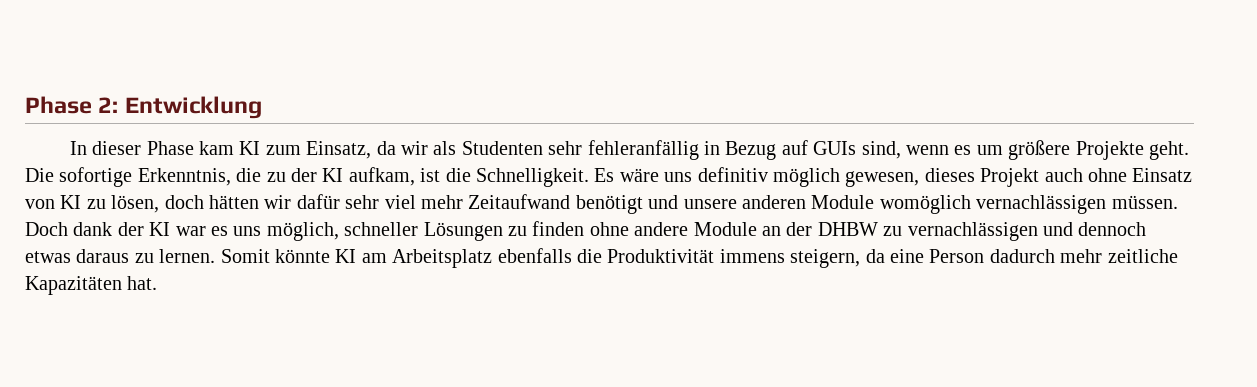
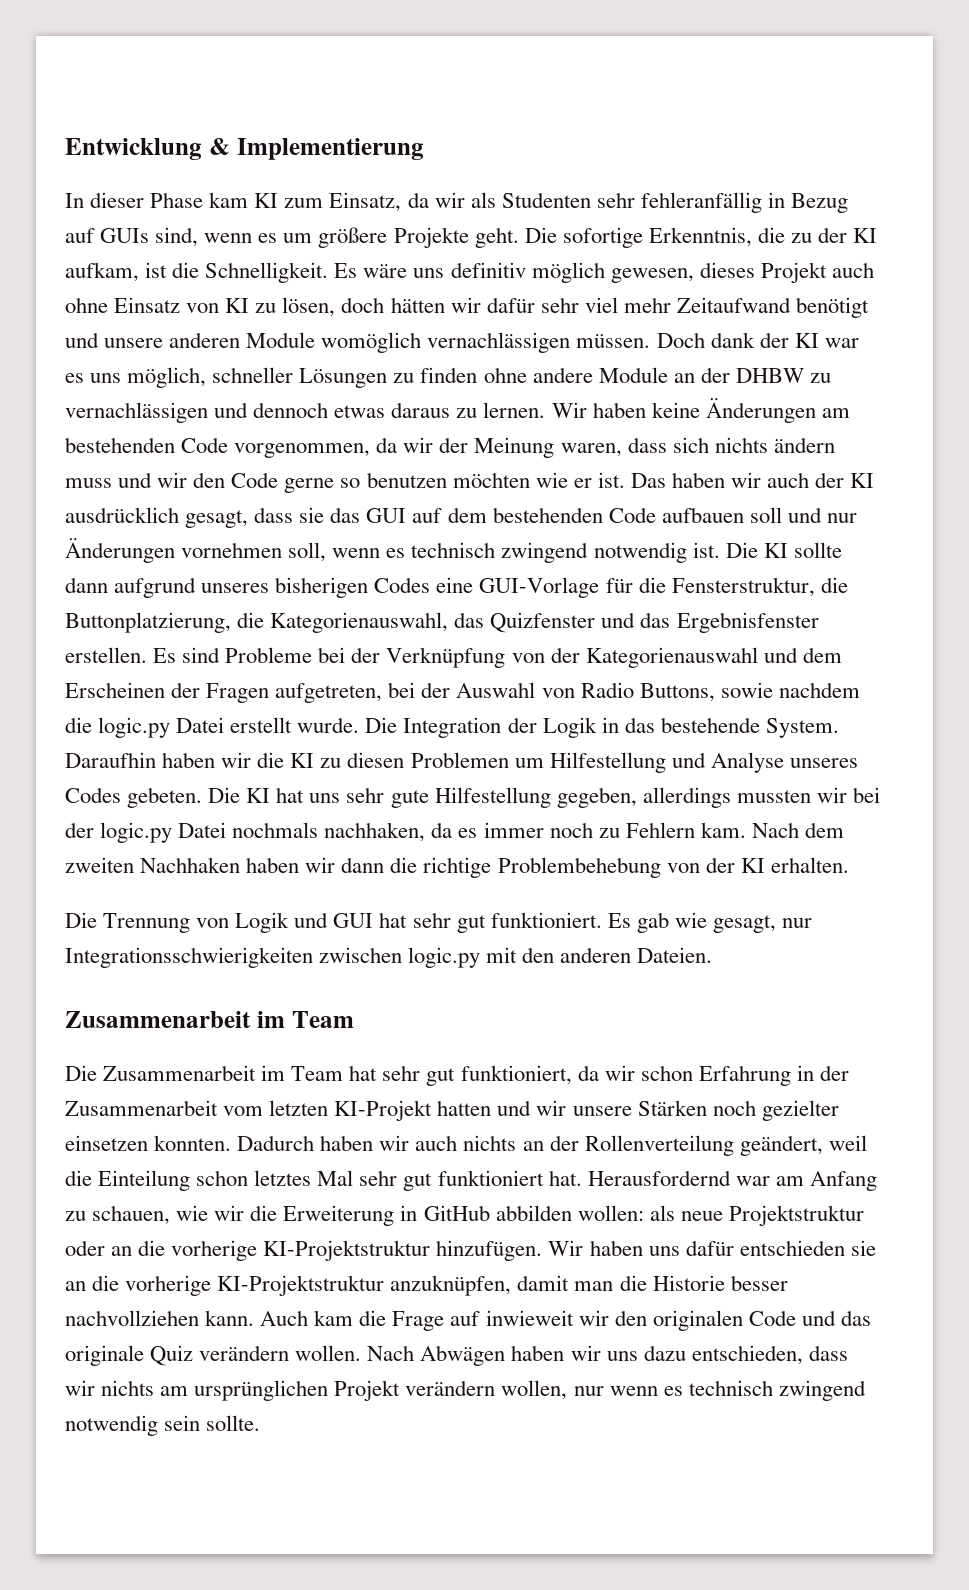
- Phase 2: Entwicklung
+ Entwicklung & Implementierung
- Somit könnte KI am Arbeitsplatz ebenfalls die Produktivität immens steigern, da eine Person dadurch mehr zeitliche Kapazitäten hat.
+ Wir haben keine Änderungen am bestehenden Code vorgenommen, da wir der Meinung waren, dass sich nichts ändern muss und wir den Code gerne so benutzen möchten wie er ist. Das haben wir auch der KI ausdrücklich gesagt, dass sie das GUI auf dem bestehenden Code aufbauen soll und nur Änderungen vornehmen soll, wenn es technisch zwingend notwendig ist. Die KI sollte dann aufgrund unseres bisherigen Codes eine GUI-Vorlage für die Fensterstruktur, die Buttonplatzierung, die Kategorienauswahl, das Quizfenster und das Ergebnisfenster erstellen. Es sind Probleme bei der Verknüpfung von der Kategorienauswahl und dem Erscheinen der Fragen aufgetreten, bei der Auswahl von Radio Buttons, sowie nachdem die logic.py Datei erstellt wurde. Die Integration der Logik in das bestehende System. Daraufhin haben wir die KI zu diesen Problemen um Hilfestellung und Analyse unseres Codes gebeten. Die KI hat uns sehr gute Hilfestellung gegeben, allerdings mussten wir bei der logic.py Datei nochmals nachhaken, da es immer noch zu Fehlern kam. Nach dem zweiten Nachhaken haben wir dann die richtige Problembehebung von der KI erhalten.
+ Die Trennung von Logik und GUI hat sehr gut funktioniert. Es gab wie gesagt, nur Integrationsschwierigkeiten zwischen logic.py mit den anderen Dateien.
+ Zusammenarbeit im Team
+ Die Zusammenarbeit im Team hat sehr gut funktioniert, da wir schon Erfahrung in der Zusammenarbeit vom letzten KI-Projekt hatten und wir unsere Stärken noch gezielter einsetzen konnten. Dadurch haben wir auch nichts an der Rollenverteilung geändert, weil die Einteilung schon letztes Mal sehr gut funktioniert hat. Herausfordernd war am Anfang zu schauen, wie wir die Erweiterung in GitHub abbilden wollen: als neue Projektstruktur oder an die vorherige KI-Projektstruktur hinzufügen. Wir haben uns dafür entschieden sie an die vorherige KI-Projektstruktur anzuknüpfen, damit man die Historie besser nachvollziehen kann. Auch kam die Frage auf inwieweit wir den originalen Code und das originale Quiz verändern wollen. Nach Abwägen haben wir uns dazu entschieden, dass wir nichts am ursprünglichen Projekt verändern wollen, nur wenn es technisch zwingend notwendig sein sollte.

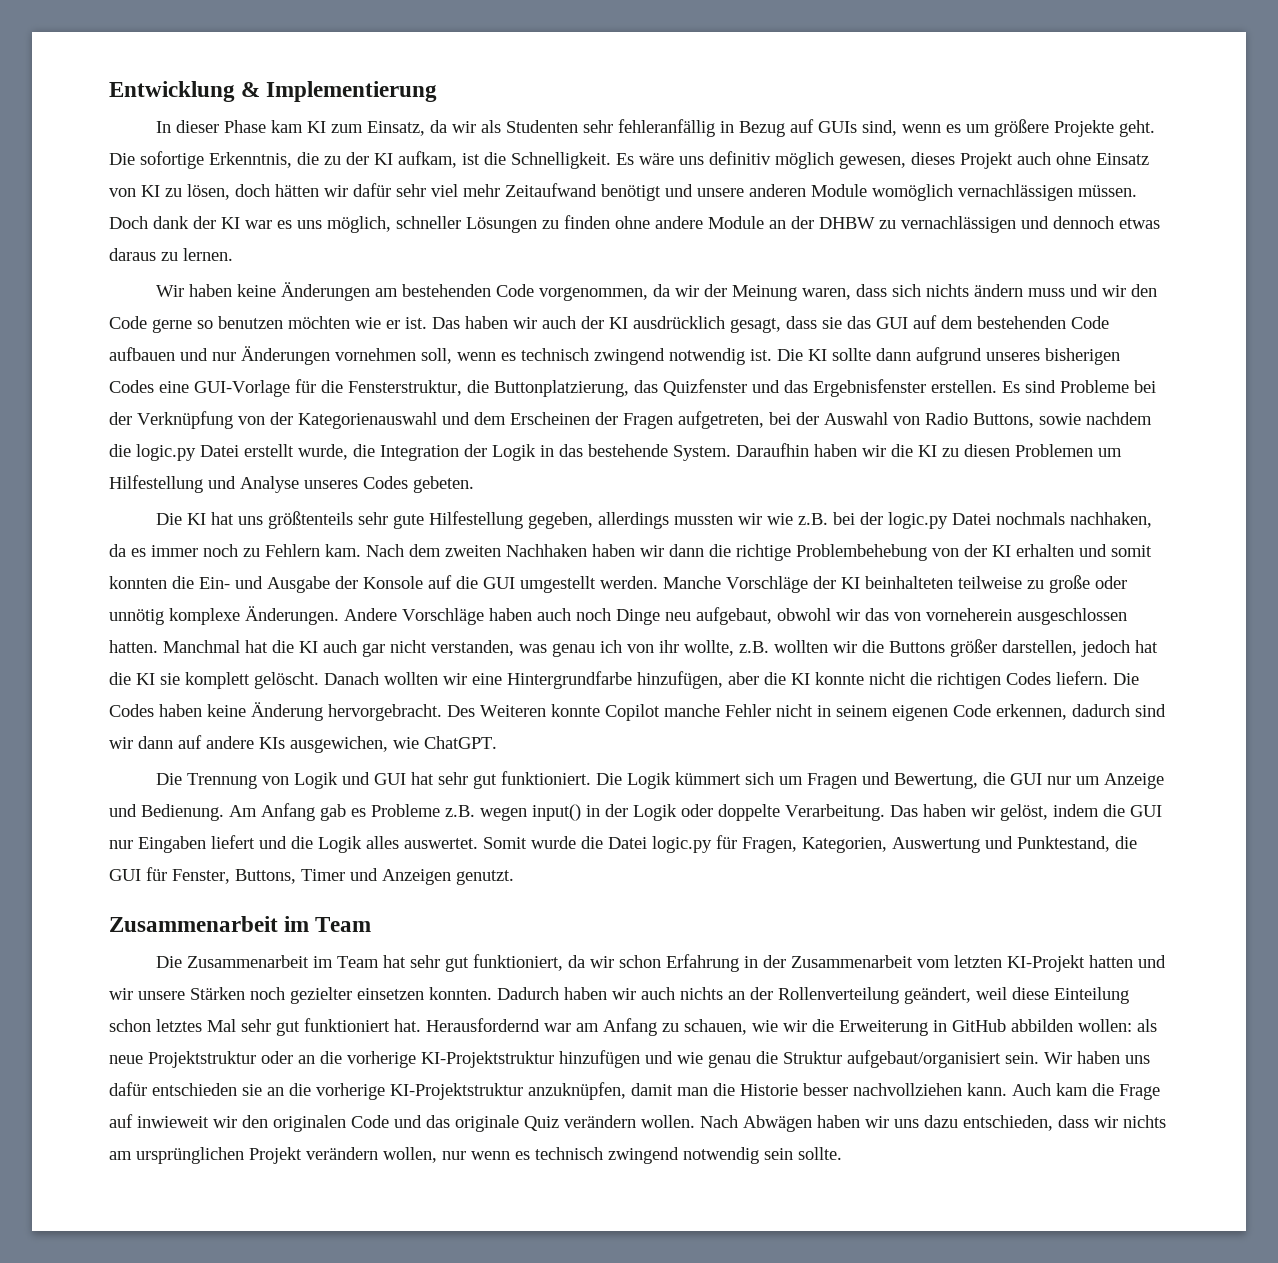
- Doch dank der KI war es uns möglich, schneller Lösungen zu finden ohne andere Module an der DHBW zu vernachlässigen und dennoch etwas daraus zu lernen. Wir haben keine Änderungen am bestehenden Code vorgenommen, da wir der Meinung waren, dass sich nichts ändern muss und wir den Code gerne so benutzen möchten wie er ist.
+ Doch dank der KI war es uns möglich, schneller Lösungen zu finden ohne andere Module an der DHBW zu vernachlässigen und dennoch etwas daraus zu lernen.
+ Wir haben keine Änderungen am bestehenden Code vorgenommen, da wir der Meinung waren, dass sich nichts ändern muss und wir den Code gerne so benutzen möchten wie er ist.
- Das haben wir auch der KI ausdrücklich gesagt, dass sie das GUI auf dem bestehenden Code aufbauen soll und nur Änderungen vornehmen soll, wenn es technisch zwingend notwendig ist.
+ Das haben wir auch der KI ausdrücklich gesagt, dass sie das GUI auf dem bestehenden Code aufbauen und nur Änderungen vornehmen soll, wenn es technisch zwingend notwendig ist.
- Die KI sollte dann aufgrund unseres bisherigen Codes eine GUI-Vorlage für die Fensterstruktur, die Buttonplatzierung, die Kategorienauswahl, das Quizfenster und das Ergebnisfenster erstellen.
+ Die KI sollte dann aufgrund unseres bisherigen Codes eine GUI-Vorlage für die Fensterstruktur, die Buttonplatzierung, das Quizfenster und das Ergebnisfenster erstellen.
- Es sind Probleme bei der Verknüpfung von der Kategorienauswahl und dem Erscheinen der Fragen aufgetreten, bei der Auswahl von Radio Buttons, sowie nachdem die logic.py Datei erstellt wurde. Die Integration der Logik in das bestehende System.
+ Es sind Probleme bei der Verknüpfung von der Kategorienauswahl und dem Erscheinen der Fragen aufgetreten, bei der Auswahl von Radio Buttons, sowie nachdem die logic.py Datei erstellt wurde, die Integration der Logik in das bestehende System.
- Daraufhin haben wir die KI zu diesen Problemen um Hilfestellung und Analyse unseres Codes gebeten. Die KI hat uns sehr gute Hilfestellung gegeben, allerdings mussten wir bei der logic.py Datei nochmals nachhaken, da es immer noch zu Fehlern kam.
+ Daraufhin haben wir die KI zu diesen Problemen um Hilfestellung und Analyse unseres Codes gebeten.
+ Die KI hat uns größtenteils sehr gute Hilfestellung gegeben, allerdings mussten wir wie z.B. bei der logic.py Datei nochmals nachhaken, da es immer noch zu Fehlern kam.
- Nach dem zweiten Nachhaken haben wir dann die richtige Problembehebung von der KI erhalten.
+ Nach dem zweiten Nachhaken haben wir dann die richtige Problembehebung von der KI erhalten und somit konnten die Ein- und Ausgabe der Konsole auf die GUI umgestellt werden. Manche Vorschläge der KI beinhalteten teilweise zu große oder unnötig komplexe Änderungen. Andere Vorschläge haben auch noch Dinge neu aufgebaut, obwohl wir das von vorneherein ausgeschlossen hatten. Manchmal hat die KI auch gar nicht verstanden, was genau ich von ihr wollte, z.B. wollten wir die Buttons größer darstellen, jedoch hat die KI sie komplett gelöscht. Danach wollten wir eine Hintergrundfarbe hinzufügen, aber die KI konnte nicht die richtigen Codes liefern. Die Codes haben keine Änderung hervorgebracht. Des Weiteren konnte Copilot manche Fehler nicht in seinem eigenen Code erkennen, dadurch sind wir dann auf andere KIs ausgewichen, wie ChatGPT.
- Es gab wie gesagt, nur Integrationsschwierigkeiten zwischen logic.py mit den anderen Dateien.
+ Die Logik kümmert sich um Fragen und Bewertung, die GUI nur um Anzeige und Bedienung. Am Anfang gab es Probleme z.B. wegen input() in der Logik oder doppelte Verarbeitung. Das haben wir gelöst, indem die GUI nur Eingaben liefert und die Logik alles auswertet. Somit wurde die Datei logic.py für Fragen, Kategorien, Auswertung und Punktestand, die GUI für Fenster, Buttons, Timer und Anzeigen genutzt.
- Dadurch haben wir auch nichts an der Rollenverteilung geändert, weil die Einteilung schon letztes Mal sehr gut funktioniert hat.
+ Dadurch haben wir auch nichts an der Rollenverteilung geändert, weil diese Einteilung schon letztes Mal sehr gut funktioniert hat.
- Herausfordernd war am Anfang zu schauen, wie wir die Erweiterung in GitHub abbilden wollen: als neue Projektstruktur oder an die vorherige KI-Projektstruktur hinzufügen.
+ Herausfordernd war am Anfang zu schauen, wie wir die Erweiterung in GitHub abbilden wollen: als neue Projektstruktur oder an die vorherige KI-Projektstruktur hinzufügen und wie genau die Struktur aufgebaut/organisiert sein.

